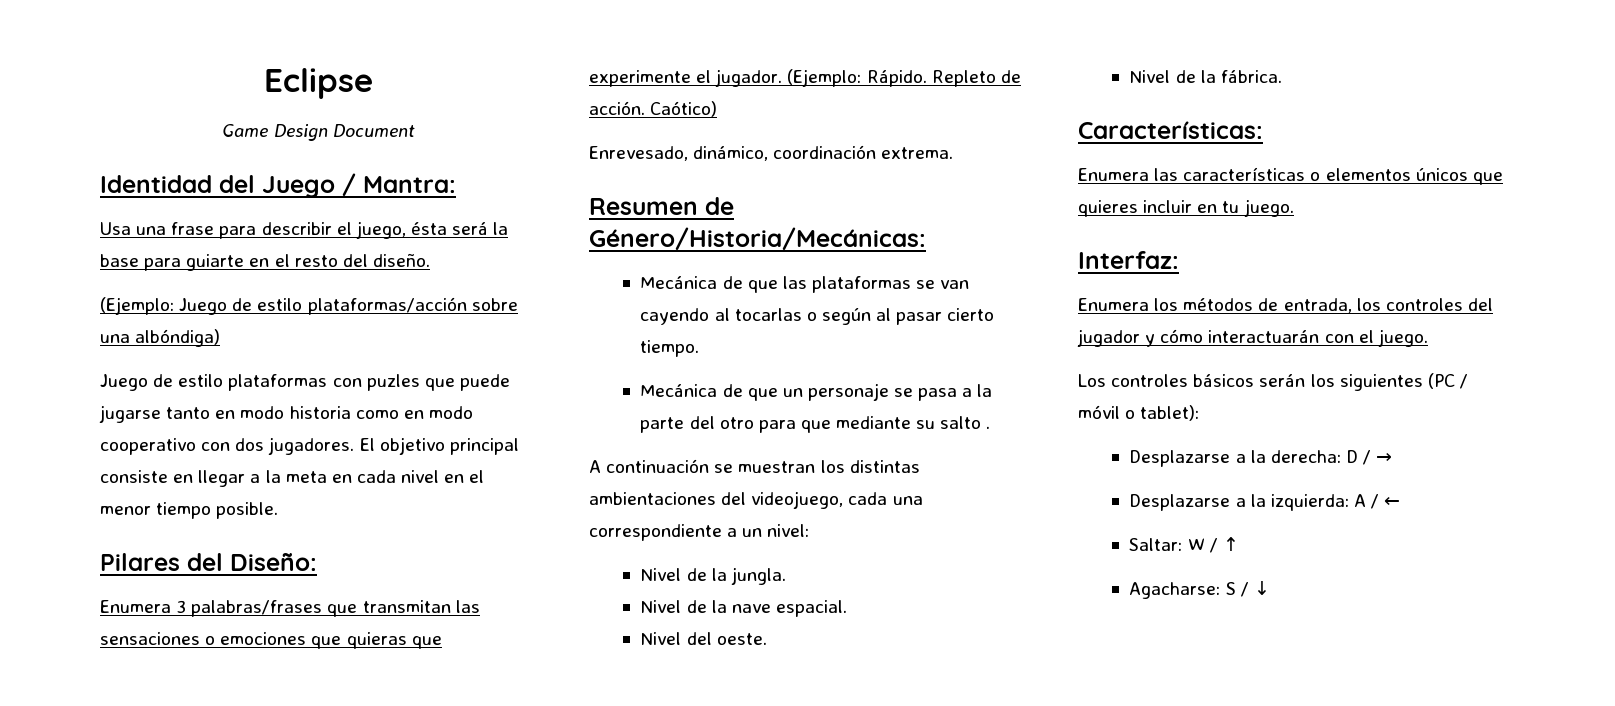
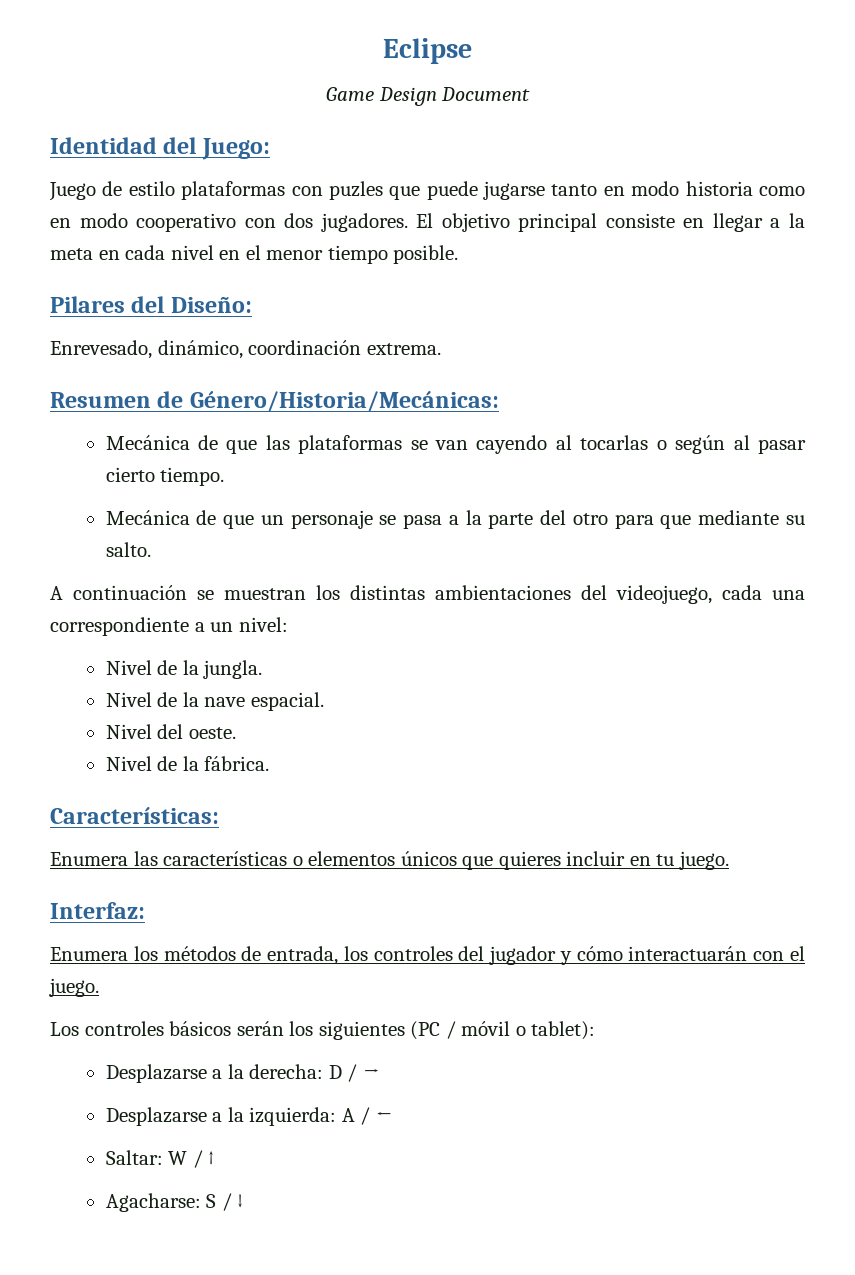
- Identidad del Juego / Mantra:
- Usa una frase para describir el juego, ésta será la base para guiarte en el resto del diseño.
- (Ejemplo: Juego de estilo plataformas/acción sobre una albóndiga)
+ Identidad del Juego:
- Enumera 3 palabras/frases que transmitan las sensaciones o emociones que quieras que experimente el jugador. (Ejemplo: Rápido. Repleto de acción. Caótico)
- Mecánica de que un personaje se pasa a la parte del otro para que mediante su salto .
+ Mecánica de que un personaje se pasa a la parte del otro para que mediante su salto.

